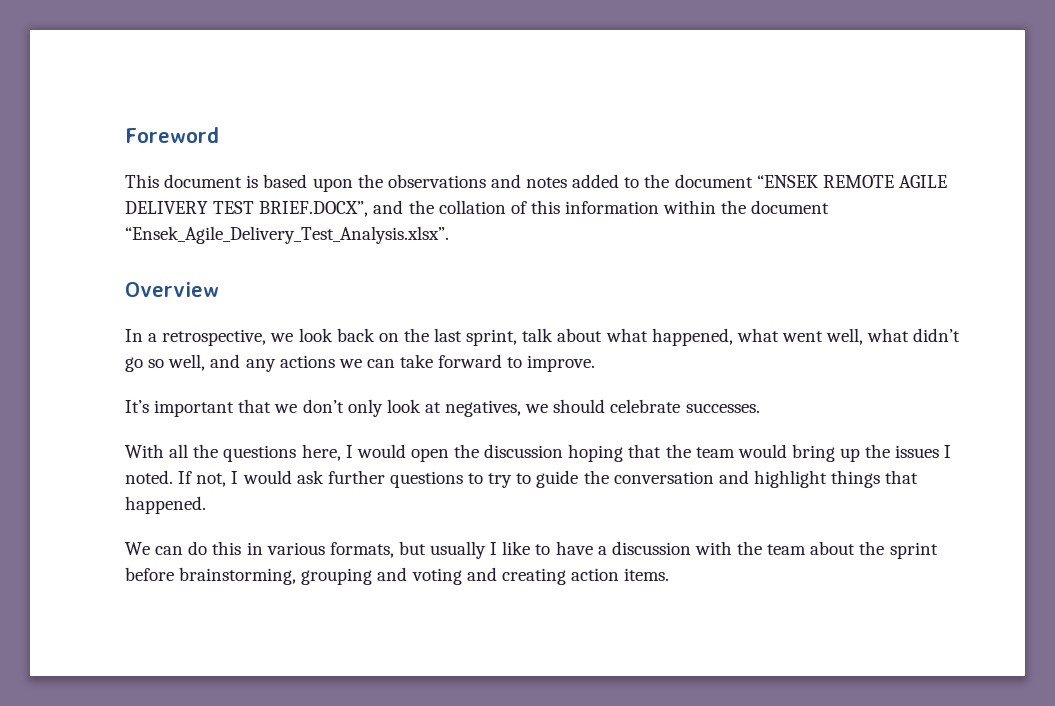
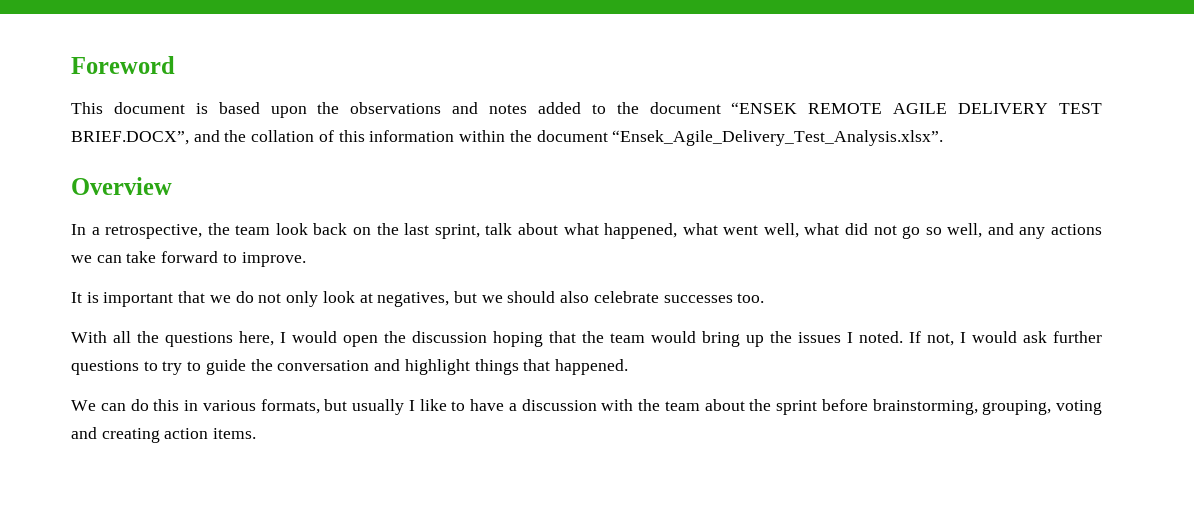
- In a retrospective, we look back on the last sprint, talk about what happened, what went well, what didn’t go so well, and any actions we can take forward to improve.
+ In a retrospective, the team look back on the last sprint, talk about what happened, what went well, what did not go so well, and any actions we can take forward to improve.
- It’s important that we don’t only look at negatives, we should celebrate successes.
+ It is important that we do not only look at negatives, but we should also celebrate successes too.
- We can do this in various formats, but usually I like to have a discussion with the team about the sprint before brainstorming, grouping and voting and creating action items.
+ We can do this in various formats, but usually I like to have a discussion with the team about the sprint before brainstorming, grouping, voting and creating action items.

